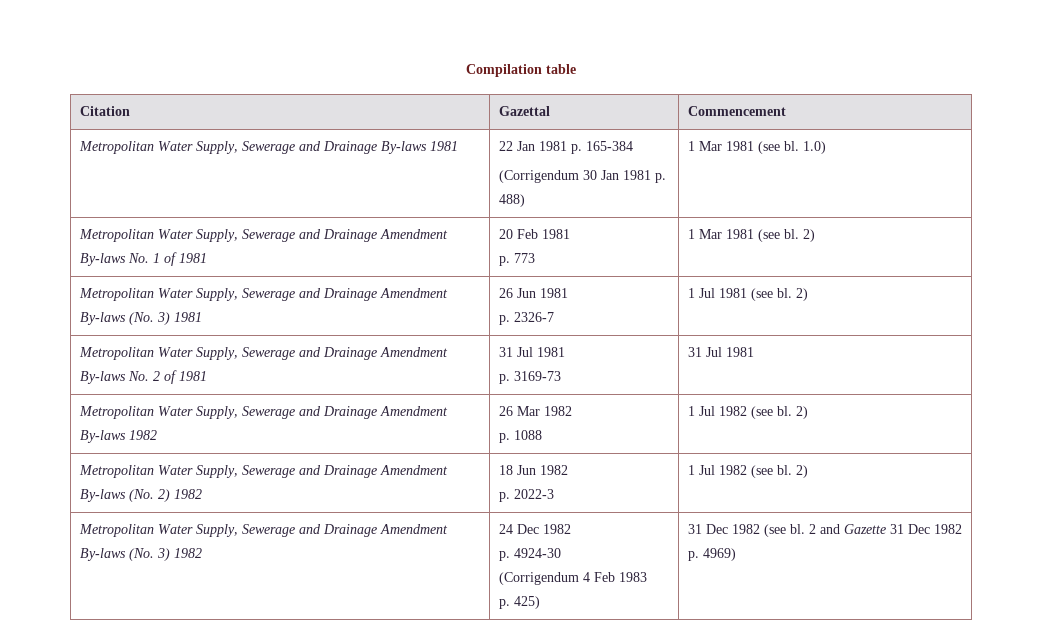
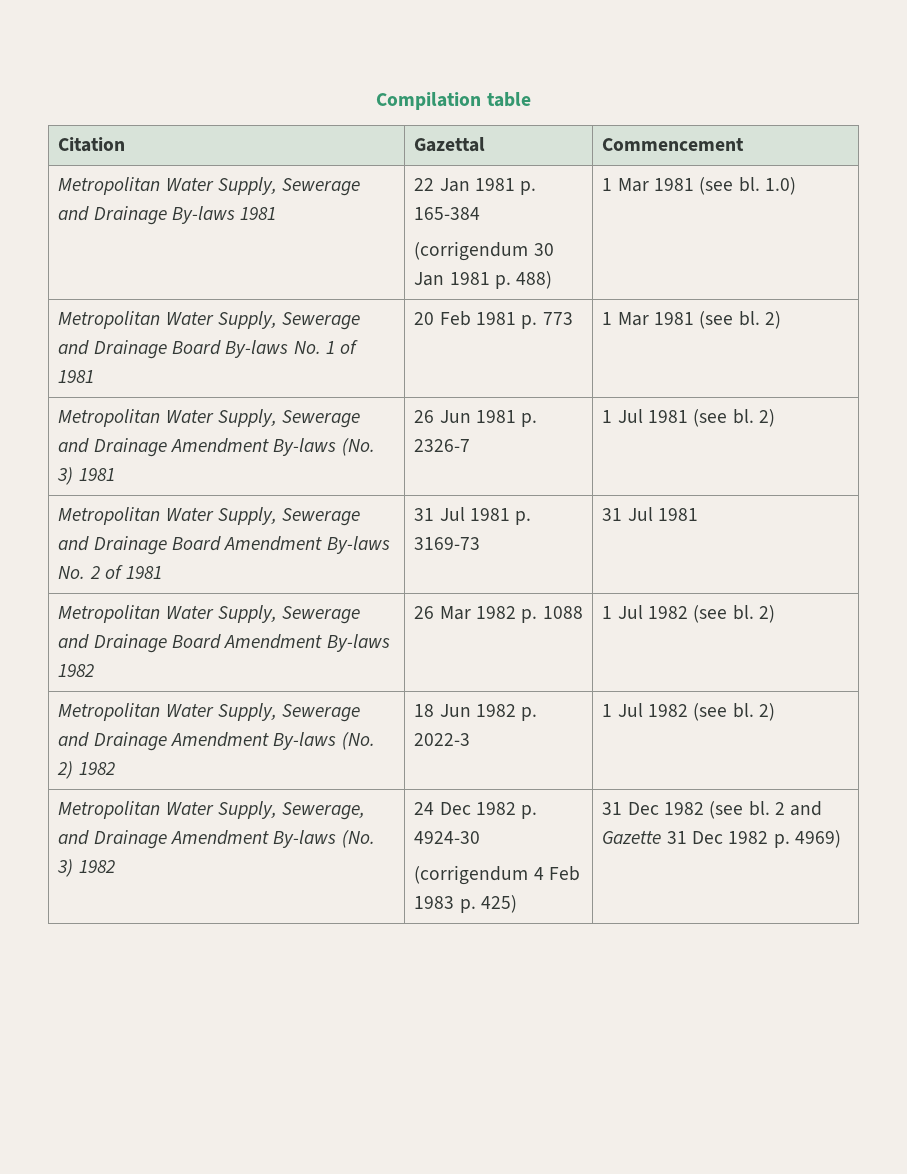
  Metropolitan Water Supply, Sewerage and Drainage By-laws 1981 | 22 Jan 1981 p. 165-384
- (Corrigendum 30 Jan 1981 p. 488) | 1 Mar 1981 (see bl. 1.0)
+ (corrigendum 30 Jan 1981 p. 488) | 1 Mar 1981 (see bl. 1.0)
- Metropolitan Water Supply, Sewerage and Drainage Amendment By-laws No. 1 of 1981 | 20 Feb 1981
- p. 773 | 1 Mar 1981 (see bl. 2)
+ Metropolitan Water Supply, Sewerage and Drainage Board By-laws No. 1 of 1981 | 20 Feb 1981 p. 773 | 1 Mar 1981 (see bl. 2)
- Metropolitan Water Supply, Sewerage and Drainage Amendment By-laws (No. 3) 1981 | 26 Jun 1981
- p. 2326-7 | 1 Jul 1981 (see bl. 2)
+ Metropolitan Water Supply, Sewerage and Drainage Amendment By-laws (No. 3) 1981 | 26 Jun 1981 p. 2326-7 | 1 Jul 1981 (see bl. 2)
- Metropolitan Water Supply, Sewerage and Drainage Amendment By-laws No. 2 of 1981 | 31 Jul 1981
- p. 3169-73 | 31 Jul 1981
+ Metropolitan Water Supply, Sewerage and Drainage Board Amendment By-laws No. 2 of 1981 | 31 Jul 1981 p. 3169-73 | 31 Jul 1981
- Metropolitan Water Supply, Sewerage and Drainage Amendment By-laws 1982 | 26 Mar 1982
- p. 1088 | 1 Jul 1982 (see bl. 2)
+ Metropolitan Water Supply, Sewerage and Drainage Board Amendment By-laws 1982 | 26 Mar 1982 p. 1088 | 1 Jul 1982 (see bl. 2)
- Metropolitan Water Supply, Sewerage and Drainage Amendment By-laws (No. 2) 1982 | 18 Jun 1982
- p. 2022-3 | 1 Jul 1982 (see bl. 2)
+ Metropolitan Water Supply, Sewerage and Drainage Amendment By-laws (No. 2) 1982 | 18 Jun 1982 p. 2022-3 | 1 Jul 1982 (see bl. 2)
- Metropolitan Water Supply, Sewerage and Drainage Amendment By-laws (No. 3) 1982 | 24 Dec 1982
- p. 4924-30
- (Corrigendum 4 Feb 1983
- p. 425) | 31 Dec 1982 (see bl. 2 and Gazette 31 Dec 1982 p. 4969)
+ Metropolitan Water Supply, Sewerage, and Drainage Amendment By-laws (No. 3) 1982 | 24 Dec 1982 p. 4924-30
+ (corrigendum 4 Feb 1983 p. 425) | 31 Dec 1982 (see bl. 2 and Gazette 31 Dec 1982 p. 4969)

